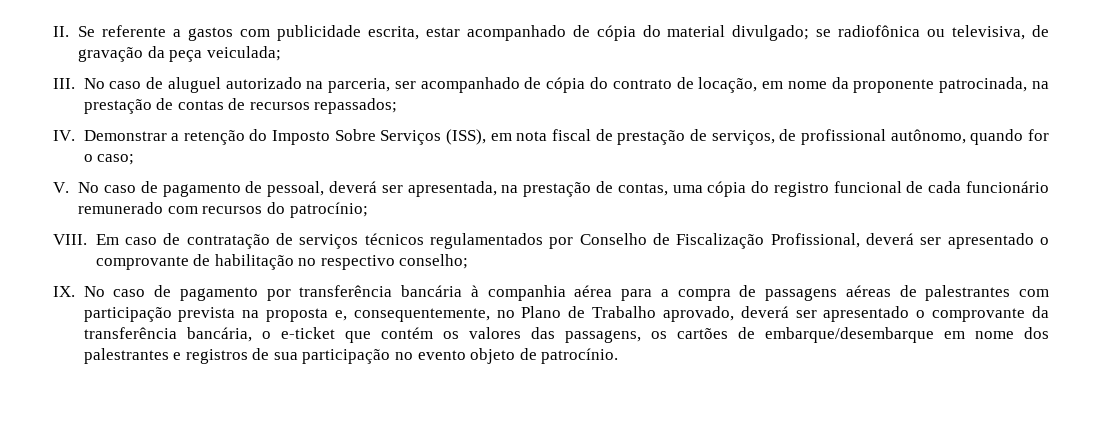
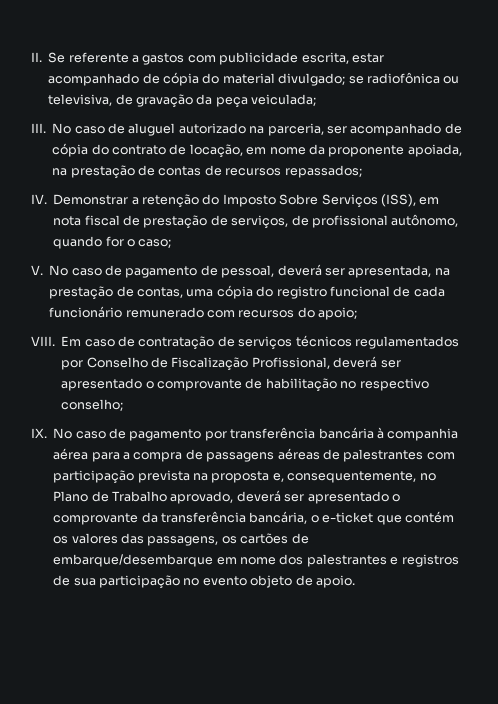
- III. No caso de aluguel autorizado na parceria, ser acompanhado de cópia do contrato de locação, em nome da proponente patrocinada, na prestação de contas de recursos repassados;
+ III. No caso de aluguel autorizado na parceria, ser acompanhado de cópia do contrato de locação, em nome da proponente apoiada, na prestação de contas de recursos repassados;
- V. No caso de pagamento de pessoal, deverá ser apresentada, na prestação de contas, uma cópia do registro funcional de cada funcionário remunerado com recursos do patrocínio;
+ V. No caso de pagamento de pessoal, deverá ser apresentada, na prestação de contas, uma cópia do registro funcional de cada funcionário remunerado com recursos do apoio;
- IX. No caso de pagamento por transferência bancária à companhia aérea para a compra de passagens aéreas de palestrantes com participação prevista na proposta e, consequentemente, no Plano de Trabalho aprovado, deverá ser apresentado o comprovante da transferência bancária, o e-ticket que contém os valores das passagens, os cartões de embarque/desembarque em nome dos palestrantes e registros de sua participação no evento objeto de patrocínio.
+ IX. No caso de pagamento por transferência bancária à companhia aérea para a compra de passagens aéreas de palestrantes com participação prevista na proposta e, consequentemente, no Plano de Trabalho aprovado, deverá ser apresentado o comprovante da transferência bancária, o e-ticket que contém os valores das passagens, os cartões de embarque/desembarque em nome dos palestrantes e registros de sua participação no evento objeto de apoio.

